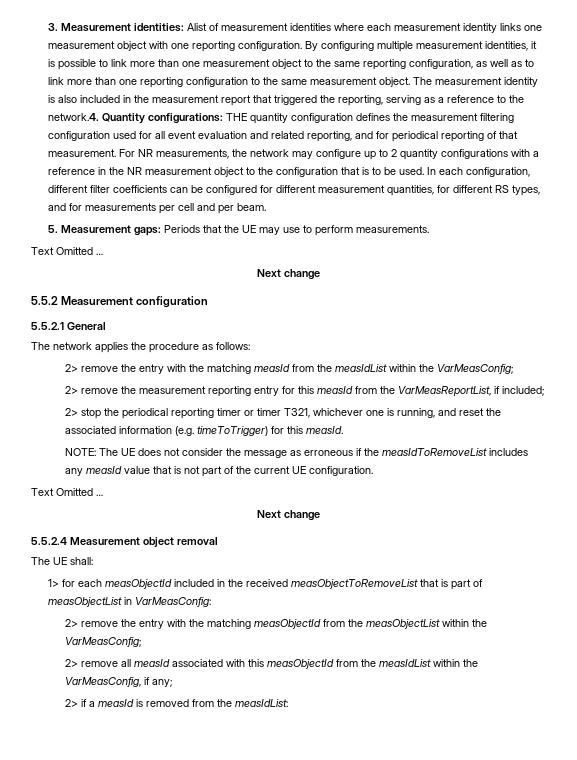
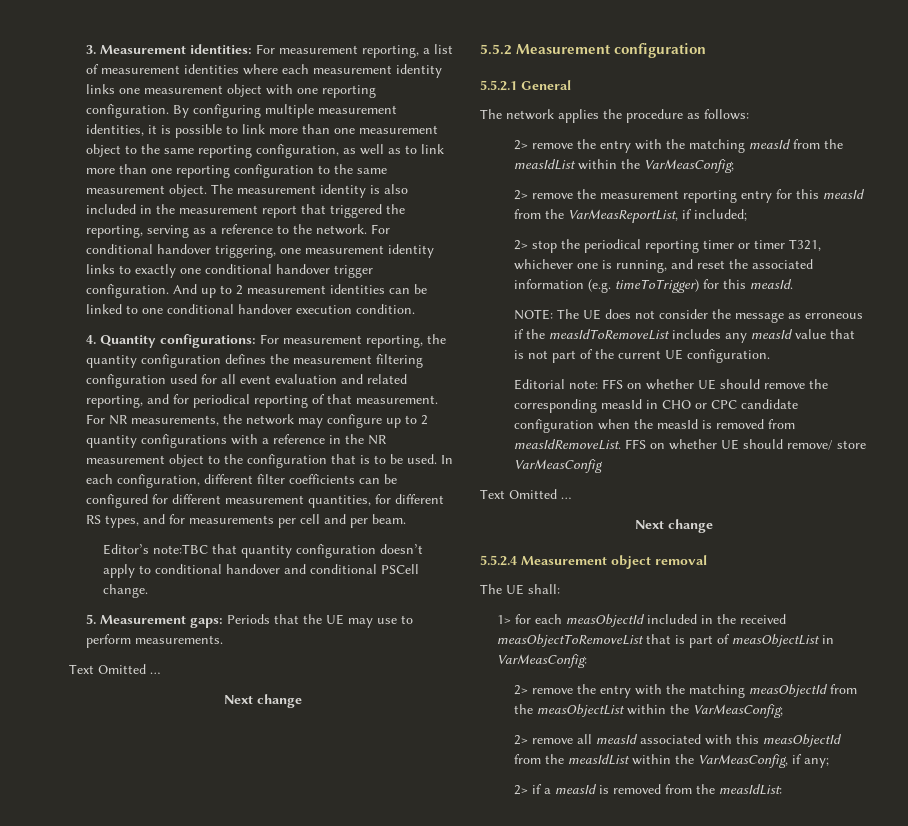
- 3. Measurement identities: Alist of measurement identities where each measurement identity links one measurement object with one reporting configuration.
+ 3. Measurement identities: For measurement reporting, a list of measurement identities where each measurement identity links one measurement object with one reporting configuration.
- The measurement identity is also included in the measurement report that triggered the reporting, serving as a reference to the network.4. Quantity configurations: THE quantity configuration defines the measurement filtering configuration used for all event evaluation and related reporting, and for periodical reporting of that measurement.
+ The measurement identity is also included in the measurement report that triggered the reporting, serving as a reference to the network. For conditional handover triggering, one measurement identity links to exactly one conditional handover trigger configuration. And up to 2 measurement identities can be linked to one conditional handover execution condition.
+ 4. Quantity configurations: For measurement reporting, the quantity configuration defines the measurement filtering configuration used for all event evaluation and related reporting, and for periodical reporting of that measurement.
+ Editor’s note:TBC that quantity configuration doesn’t apply to conditional handover and conditional PSCell change.
+ Editorial note: FFS on whether UE should remove the corresponding measId in CHO or CPC candidate configuration when the measId is removed from measIdRemoveList. FFS on whether UE should remove/ store VarMeasConfig

